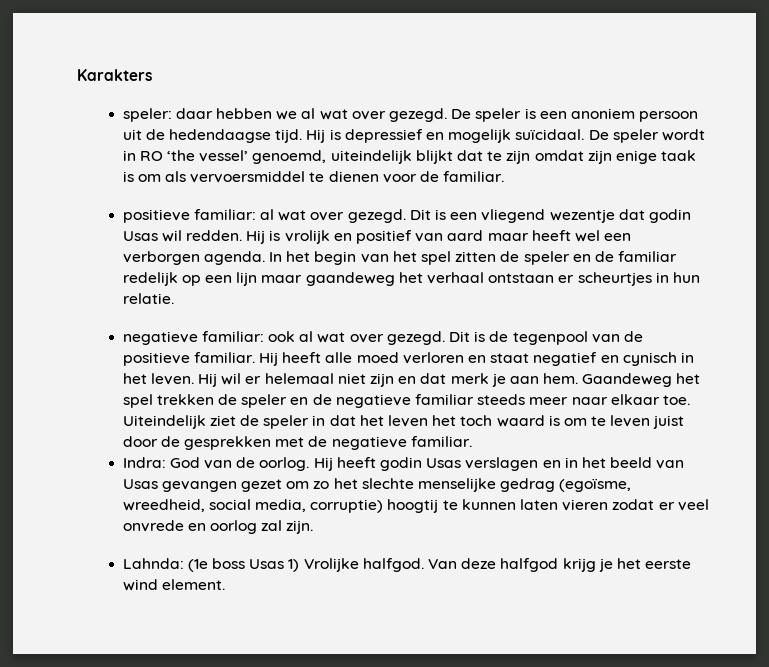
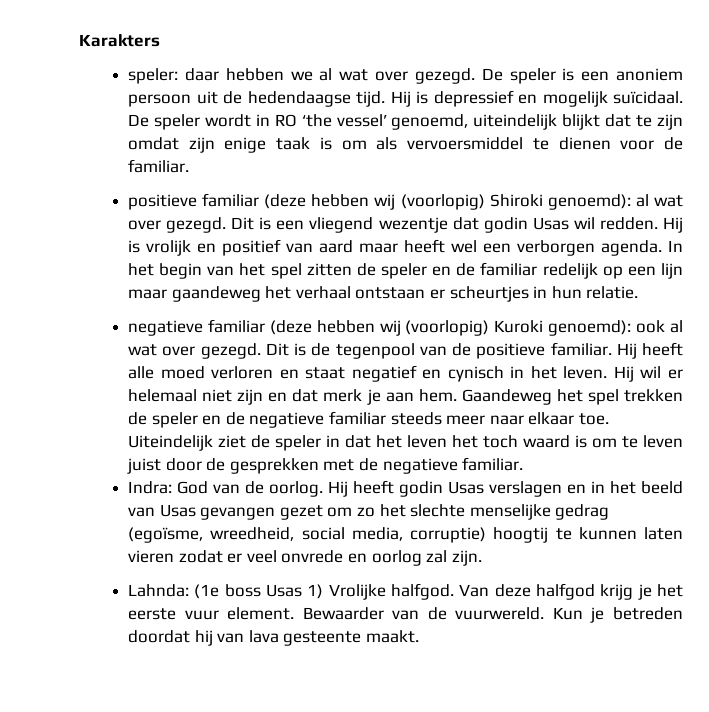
- positieve familiar: al wat over gezegd.
+ positieve familiar (deze hebben wij (voorlopig) Shiroki genoemd): al wat over gezegd.
- negatieve familiar: ook al wat over gezegd.
+ negatieve familiar (deze hebben wij (voorlopig) Kuroki genoemd): ook al wat over gezegd.
- Van deze halfgod krijg je het eerste wind element.
+ Van deze halfgod krijg je het eerste vuur element. Bewaarder van de vuurwereld. Kun je betreden doordat hij van lava gesteente maakt.

